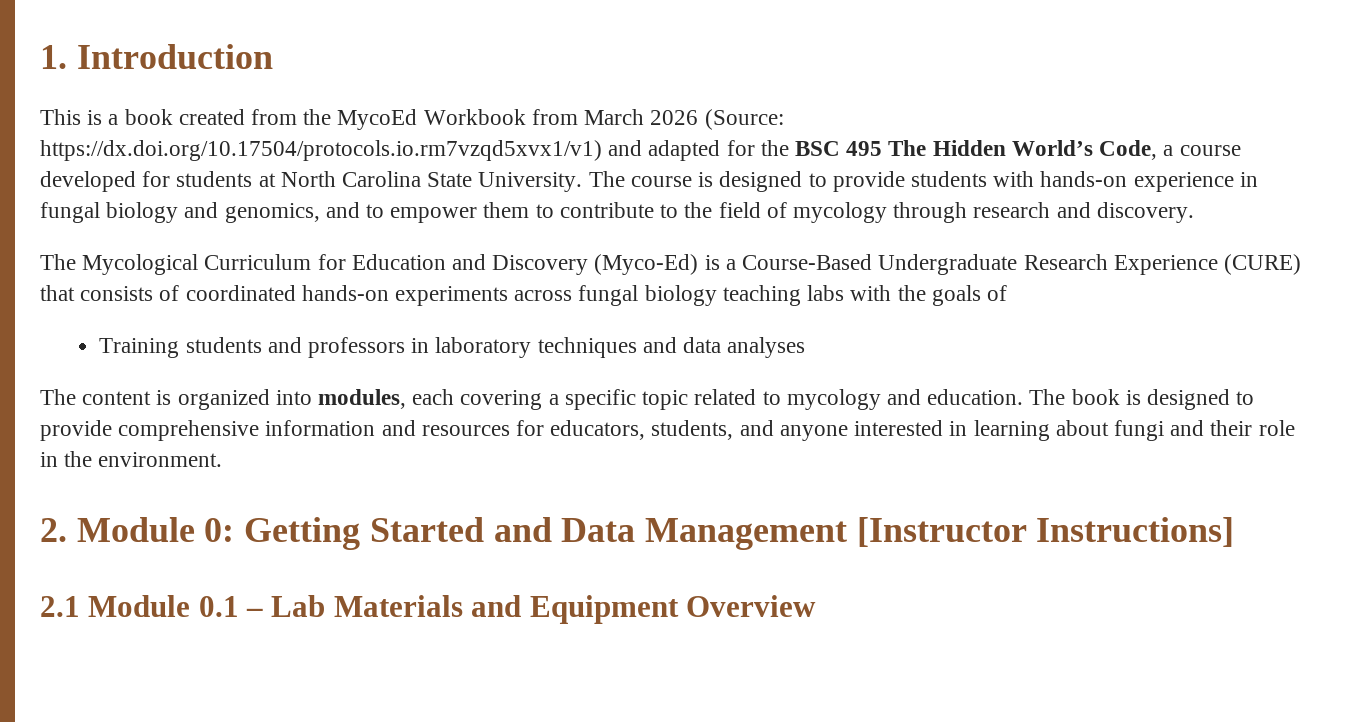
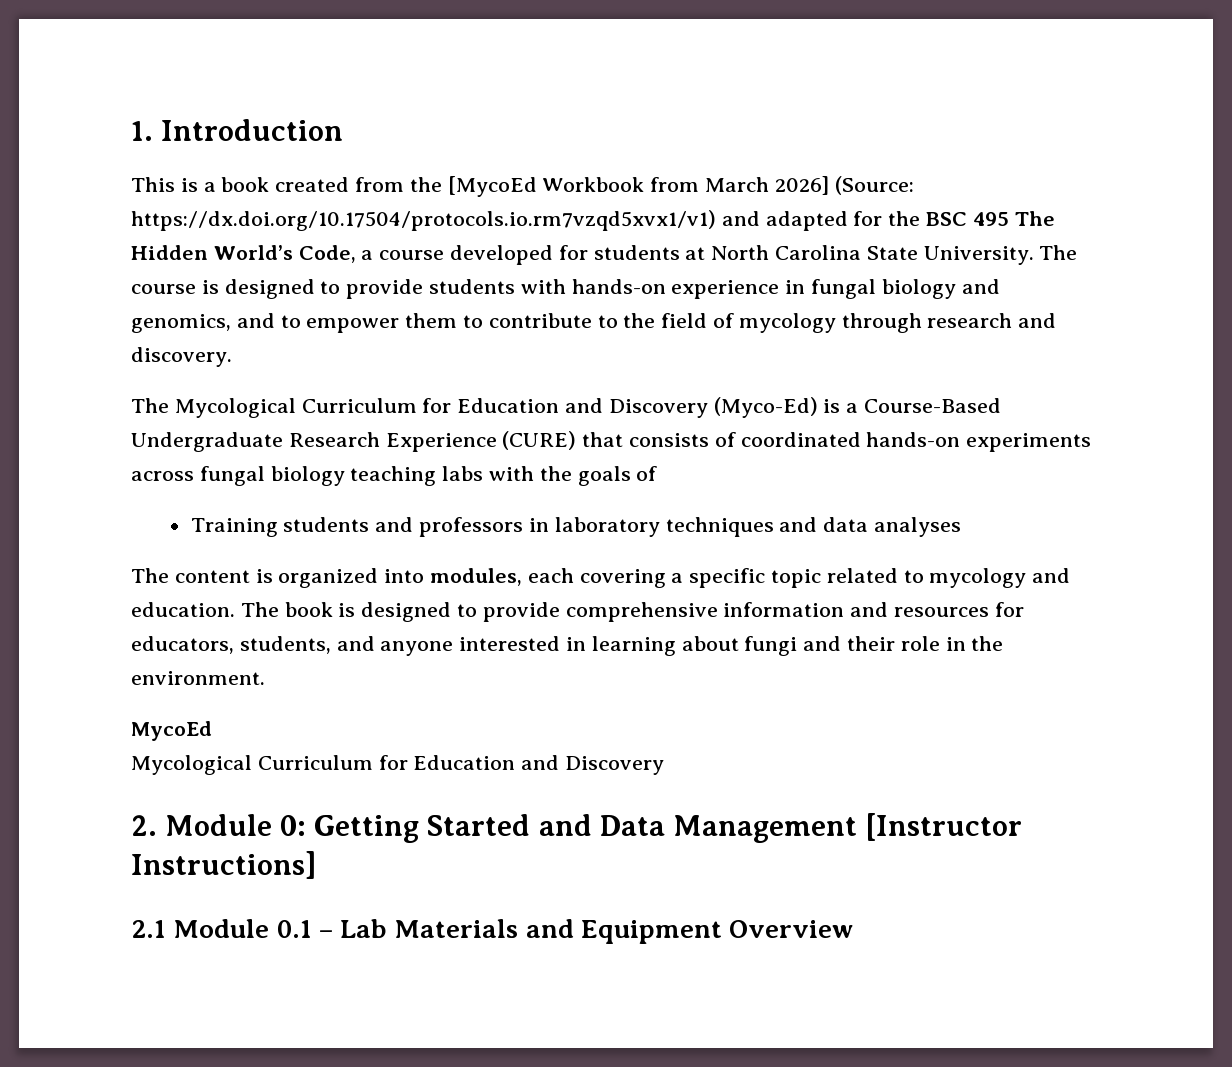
- This is a book created from the MycoEd Workbook from March 2026 (Source: https://dx.doi.org/10.17504/protocols.io.rm7vzqd5xvx1/v1) and adapted for the BSC 495 The Hidden World’s Code, a course developed for students at North Carolina State University.
+ This is a book created from the [MycoEd Workbook from March 2026] (Source: https://dx.doi.org/10.17504/protocols.io.rm7vzqd5xvx1/v1) and adapted for the BSC 495 The Hidden World’s Code, a course developed for students at North Carolina State University.
+ MycoEd
+ Mycological Curriculum for Education and Discovery

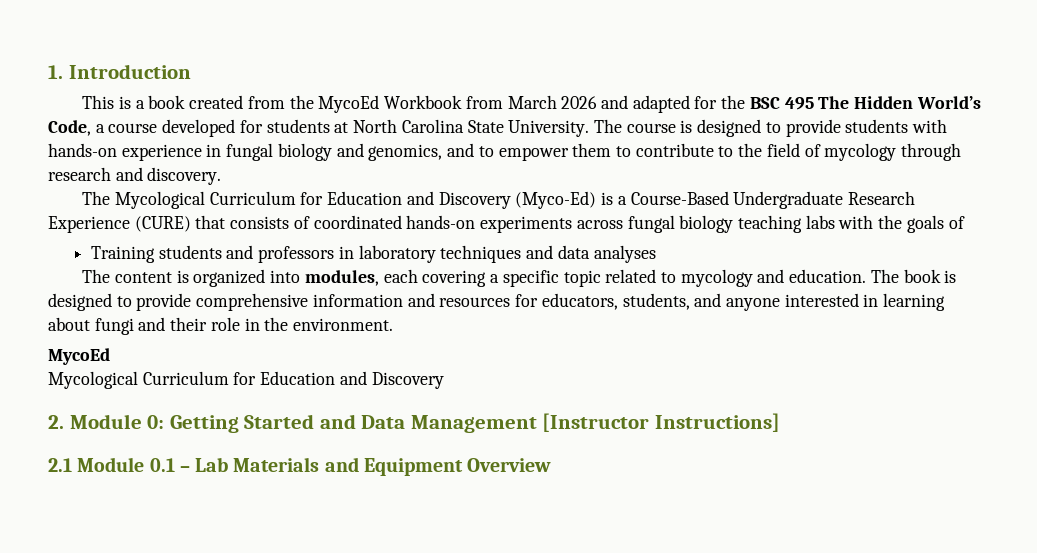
- This is a book created from the [MycoEd Workbook from March 2026] (Source: https://dx.doi.org/10.17504/protocols.io.rm7vzqd5xvx1/v1) and adapted for the BSC 495 The Hidden World’s Code, a course developed for students at North Carolina State University.
+ This is a book created from the MycoEd Workbook from March 2026 and adapted for the BSC 495 The Hidden World’s Code, a course developed for students at North Carolina State University.

